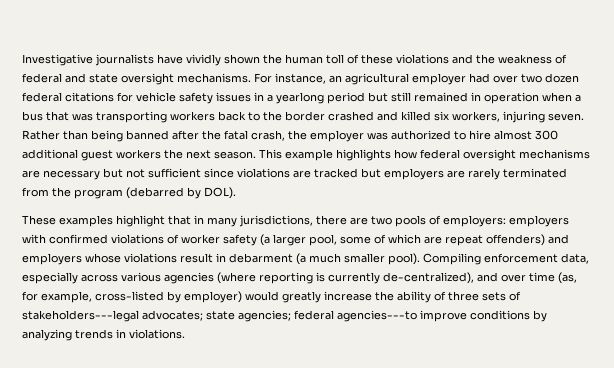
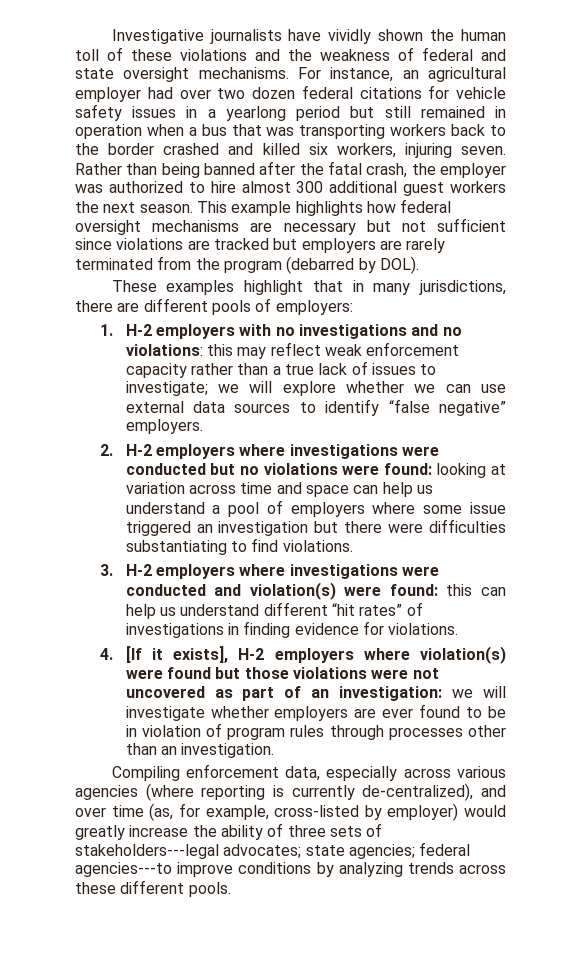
- These examples highlight that in many jurisdictions, there are two pools of employers: employers with confirmed violations of worker safety (a larger pool, some of which are repeat offenders) and employers whose violations result in debarment (a much smaller pool). Compiling enforcement data, especially across various agencies (where reporting is currently de-centralized), and over time (as, for example, cross-listed by employer) would greatly increase the ability of three sets of stakeholders---legal advocates; state agencies; federal agencies---to improve conditions by analyzing trends in violations.
+ These examples highlight that in many jurisdictions, there are different pools of employers:
+ 1. H-2 employers with no investigations and no violations: this may reflect weak enforcement capacity rather than a true lack of issues to investigate; we will explore whether we can use external data sources to identify “false negative” employers.
+ 2. H-2 employers where investigations were conducted but no violations were found: looking at variation across time and space can help us understand a pool of employers where some issue triggered an investigation but there were difficulties substantiating to find violations.
+ 3. H-2 employers where investigations were conducted and violation(s) were found: this can help us understand different “hit rates” of investigations in finding evidence for violations.
+ 4. [If it exists], H-2 employers where violation(s) were found but those violations were not uncovered as part of an investigation: we will investigate whether employers are ever found to be in violation of program rules through processes other than an investigation.
+ Compiling enforcement data, especially across various agencies (where reporting is currently de-centralized), and over time (as, for example, cross-listed by employer) would greatly increase the ability of three sets of stakeholders---legal advocates; state agencies; federal agencies---to improve conditions by analyzing trends across these different pools.

